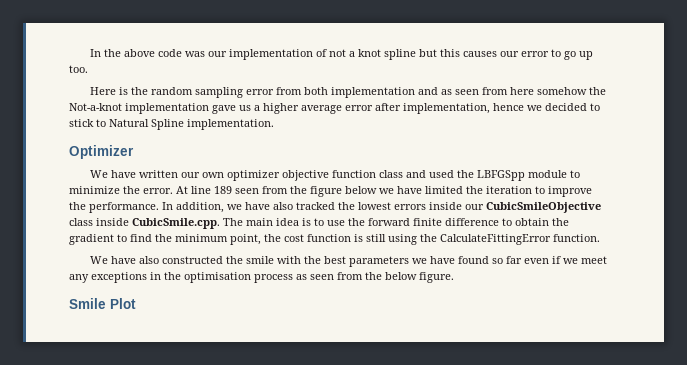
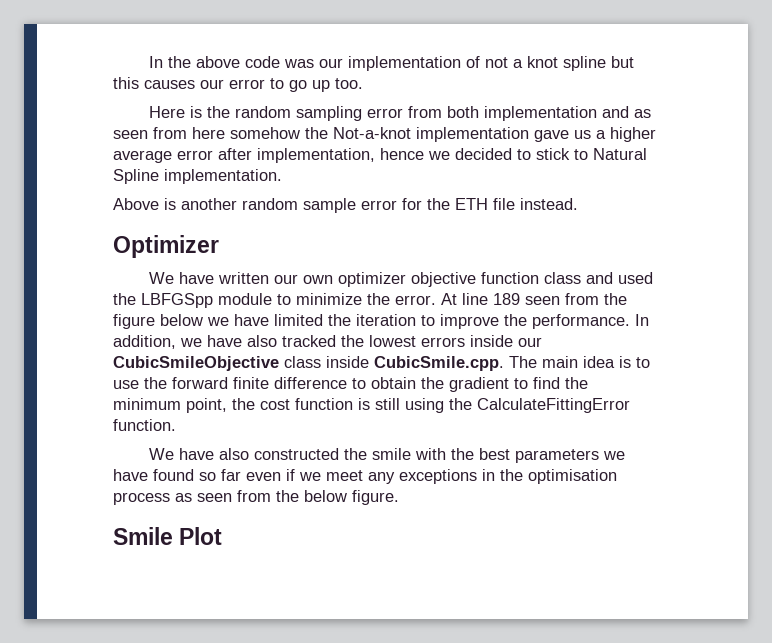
+ Above is another random sample error for the ETH file instead.

